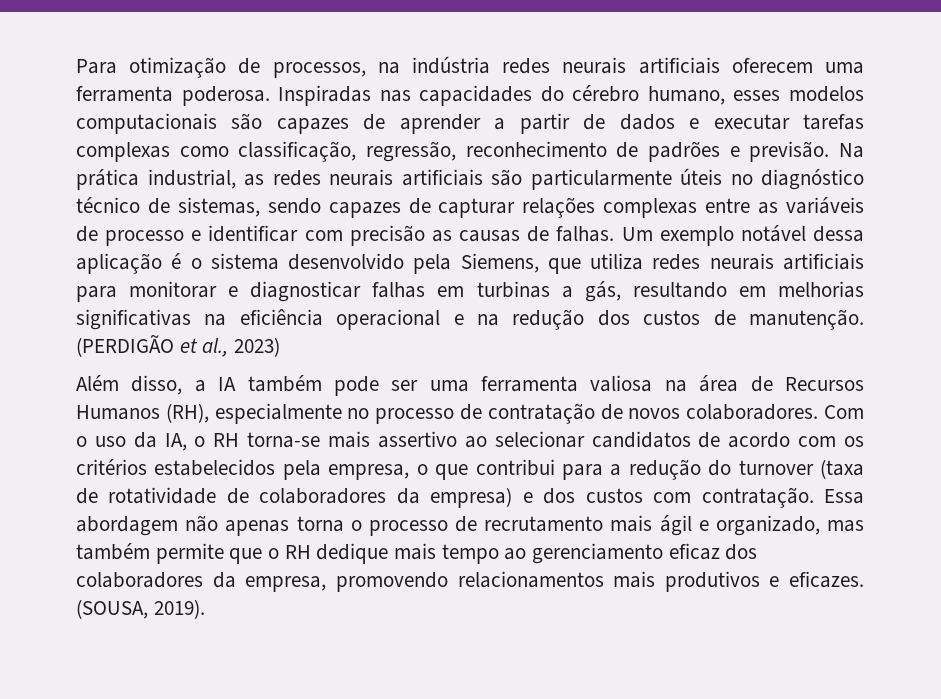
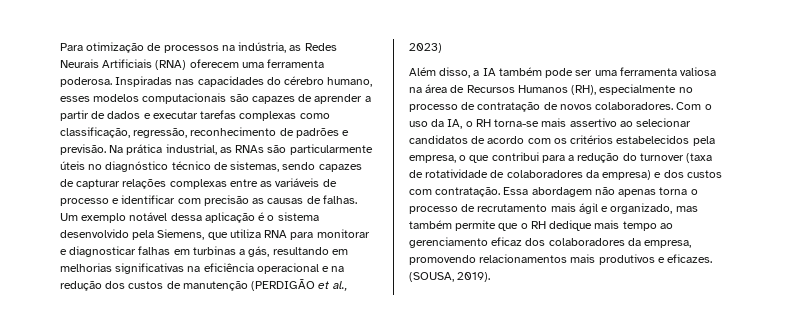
- Para otimização de processos, na indústria redes neurais artificiais oferecem uma ferramenta poderosa.
+ Para otimização de processos na indústria, as Redes Neurais Artificiais (RNA) oferecem uma ferramenta poderosa.
- Na prática industrial, as redes neurais artificiais são particularmente úteis no diagnóstico técnico de sistemas, sendo capazes de capturar relações complexas entre as variáveis de processo e identificar com precisão as causas de falhas.
+ Na prática industrial, as RNAs são particularmente úteis no diagnóstico técnico de sistemas, sendo capazes de capturar relações complexas entre as variáveis de processo e identificar com precisão as causas de falhas.
- Um exemplo notável dessa aplicação é o sistema desenvolvido pela Siemens, que utiliza redes neurais artificiais para monitorar e diagnosticar falhas em turbinas a gás, resultando em melhorias significativas na eficiência operacional e na redução dos custos de manutenção. (PERDIGÃO et al., 2023)
+ Um exemplo notável dessa aplicação é o sistema desenvolvido pela Siemens, que utiliza RNA para monitorar e diagnosticar falhas em turbinas a gás, resultando em melhorias significativas na eficiência operacional e na redução dos custos de manutenção (PERDIGÃO et al., 2023)

